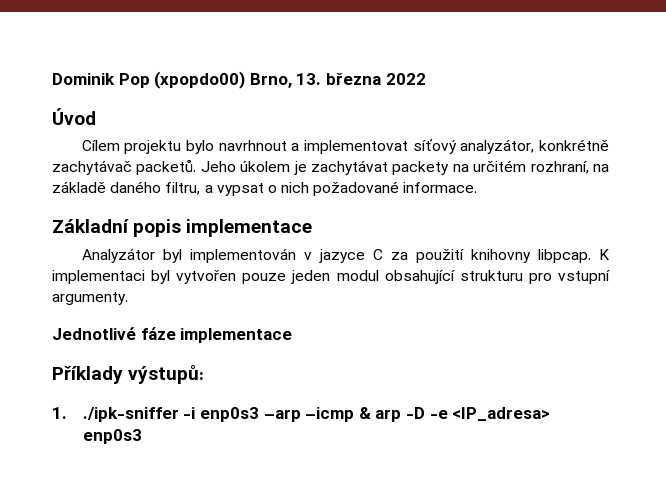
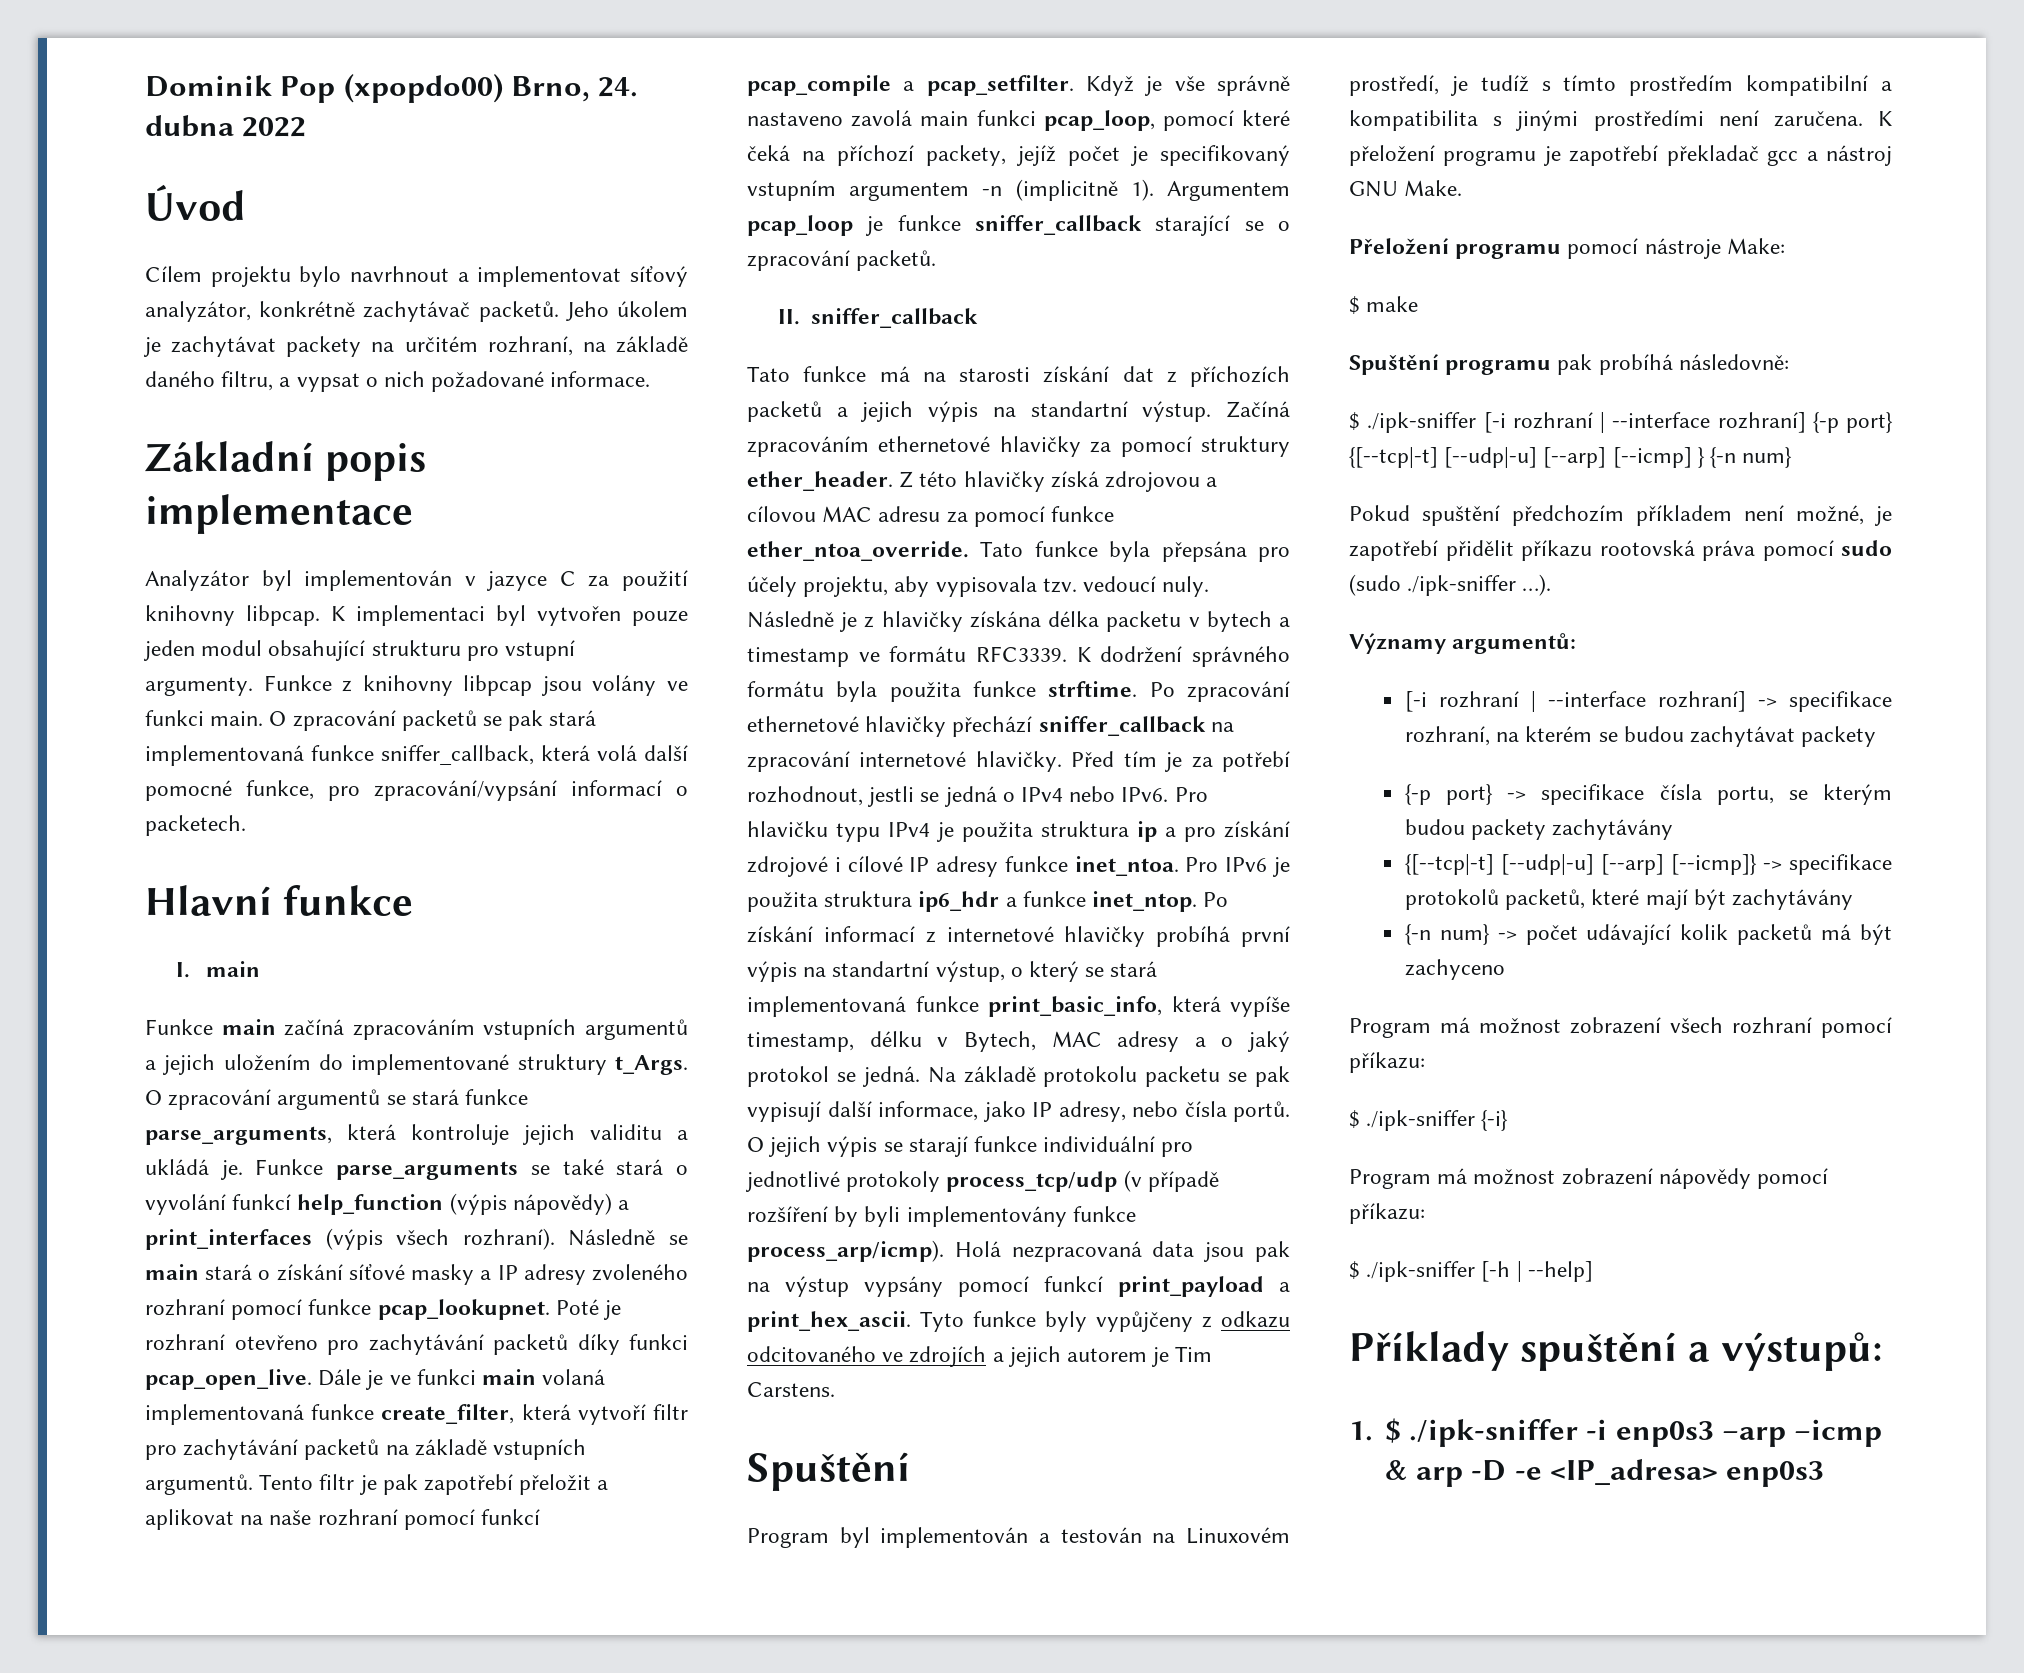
- Dominik Pop (xpopdo00) Brno, 13. března 2022
+ Dominik Pop (xpopdo00) Brno, 24. dubna 2022
- K implementaci byl vytvořen pouze jeden modul obsahující strukturu pro vstupní argumenty.
- Jednotlivé fáze implementace
+ K implementaci byl vytvořen pouze jeden modul obsahující strukturu pro vstupní argumenty. Funkce z knihovny libpcap jsou volány ve funkci main. O zpracování packetů se pak stará implementovaná funkce sniffer_callback, která volá další pomocné funkce, pro zpracování/vypsání informací o packetech.
+ Hlavní funkce
+ I. main
+ Funkce main začíná zpracováním vstupních argumentů a jejich uložením do implementované struktury t_Args. O zpracování argumentů se stará funkce parse_arguments, která kontroluje jejich validitu a ukládá je. Funkce parse_arguments se také stará o vyvolání funkcí help_function (výpis nápovědy) a print_interfaces (výpis všech rozhraní). Následně se main stará o získání síťové masky a IP adresy zvoleného rozhraní pomocí funkce pcap_lookupnet. Poté je rozhraní otevřeno pro zachytávání packetů díky funkci pcap_open_live. Dále je ve funkci main volaná implementovaná funkce create_filter, která vytvoří filtr pro zachytávání packetů na základě vstupních argumentů. Tento filtr je pak zapotřebí přeložit a aplikovat na naše rozhraní pomocí funkcí pcap_compile a pcap_setfilter. Když je vše správně nastaveno zavolá main funkci pcap_loop, pomocí které čeká na příchozí packety, jejíž počet je specifikovaný vstupním argumentem -n (implicitně 1). Argumentem pcap_loop je funkce sniffer_callback starající se o zpracování packetů.
+ II. sniffer_callback
+ Tato funkce má na starosti získání dat z příchozích packetů a jejich výpis na standartní výstup. Začíná zpracováním ethernetové hlavičky za pomocí struktury ether_header. Z této hlavičky získá zdrojovou a cílovou MAC adresu za pomocí funkce ether_ntoa_override. Tato funkce byla přepsána pro účely projektu, aby vypisovala tzv. vedoucí nuly. Následně je z hlavičky získána délka packetu v bytech a timestamp ve formátu RFC3339. K dodržení správného formátu byla použita funkce strftime. Po zpracování ethernetové hlavičky přechází sniffer_callback na zpracování internetové hlavičky. Před tím je za potřebí rozhodnout, jestli se jedná o IPv4 nebo IPv6. Pro hlavičku typu IPv4 je použita struktura ip a pro získání zdrojové i cílové IP adresy funkce inet_ntoa. Pro IPv6 je použita struktura ip6_hdr a funkce inet_ntop. Po získání informací z internetové hlavičky probíhá první výpis na standartní výstup, o který se stará implementovaná funkce print_basic_info, která vypíše timestamp, délku v Bytech, MAC adresy a o jaký protokol se jedná. Na základě protokolu packetu se pak vypisují další informace, jako IP adresy, nebo čísla portů. O jejich výpis se starají funkce individuální pro jednotlivé protokoly process_tcp/udp (v případě rozšíření by byli implementovány funkce process_arp/icmp). Holá nezpracovaná data jsou pak na výstup vypsány pomocí funkcí print_payload a print_hex_ascii. Tyto funkce byly vypůjčeny z odkazu odcitovaného ve zdrojích a jejich autorem je Tim Carstens.
+ Spuštění
+ Program byl implementován a testován na Linuxovém prostředí, je tudíž s tímto prostředím kompatibilní a kompatibilita s jinými prostředími není zaručena. K přeložení programu je zapotřebí překladač gcc a nástroj GNU Make.
+ Přeložení programu pomocí nástroje Make:
+ $ make
+ Spuštění programu pak probíhá následovně:
+ $ ./ipk-sniffer [-i rozhraní | --interface rozhraní] {-p port} {[--tcp|-t] [--udp|-u] [--arp] [--icmp] } {-n num}
+ Pokud spuštění předchozím příkladem není možné, je zapotřebí přidělit příkazu rootovská práva pomocí sudo (sudo ./ipk-sniffer …).
+ Významy argumentů:
+ [-i rozhraní | --interface rozhraní] -> specifikace rozhraní, na kterém se budou zachytávat packety
+ {-p port} -> specifikace čísla portu, se kterým budou packety zachytávány
+ {[--tcp|-t] [--udp|-u] [--arp] [--icmp]} -> specifikace protokolů packetů, které mají být zachytávány
+ {-n num} -> počet udávající kolik packetů má být zachyceno
+ Program má možnost zobrazení všech rozhraní pomocí příkazu:
+ $ ./ipk-sniffer {-i}
+ Program má možnost zobrazení nápovědy pomocí příkazu:
+ $ ./ipk-sniffer [-h | --help]
- Příklady výstupů:
+ Příklady spuštění a výstupů:
- 1. ./ipk-sniffer -i enp0s3 –arp –icmp & arp -D -e <IP_adresa> enp0s3
+ 1. $ ./ipk-sniffer -i enp0s3 –arp –icmp & arp -D -e <IP_adresa> enp0s3

